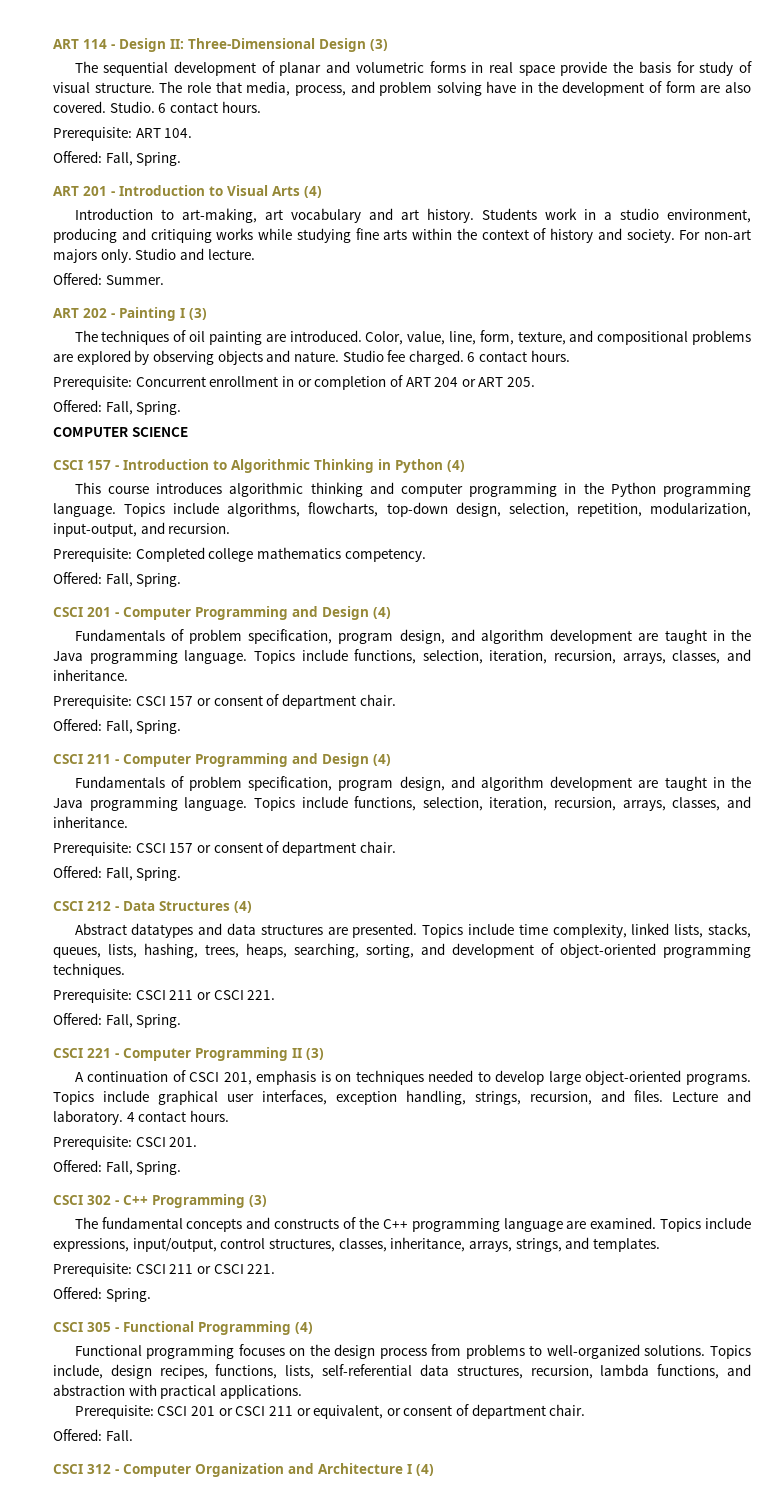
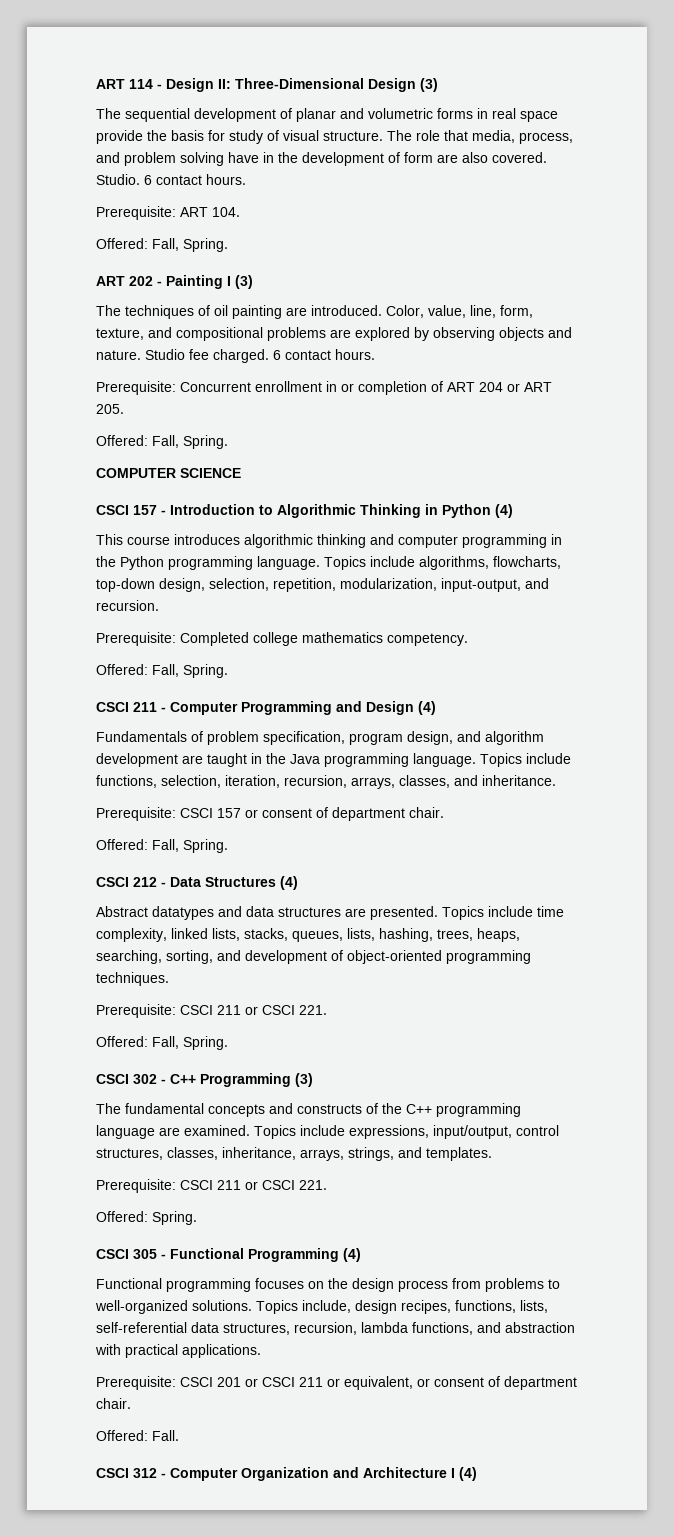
- ART 201 - Introduction to Visual Arts (4)
- Introduction to art-making, art vocabulary and art history. Students work in a studio environment, producing and critiquing works while studying fine arts within the context of history and society. For non-art majors only. Studio and lecture.
- Offered: Summer.
- CSCI 201 - Computer Programming and Design (4)
- Fundamentals of problem specification, program design, and algorithm development are taught in the Java programming language. Topics include functions, selection, iteration, recursion, arrays, classes, and inheritance.
- Prerequisite: CSCI 157 or consent of department chair.
- Offered: Fall, Spring.
- CSCI 221 - Computer Programming II (3)
- A continuation of CSCI 201, emphasis is on techniques needed to develop large object-oriented programs. Topics include graphical user interfaces, exception handling, strings, recursion, and files. Lecture and laboratory. 4 contact hours.
- Prerequisite: CSCI 201.
- Offered: Fall, Spring.

